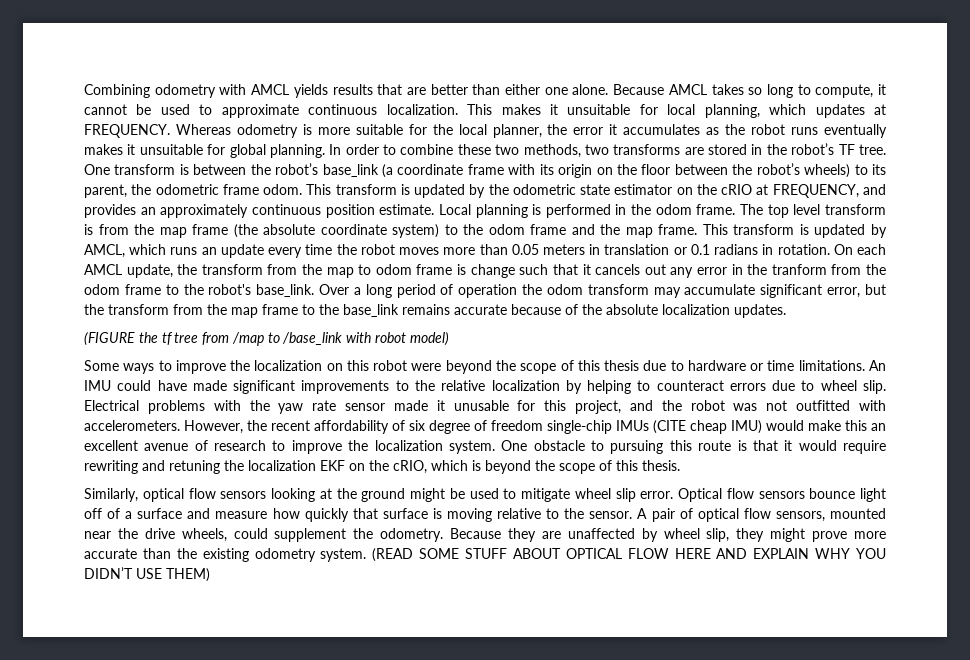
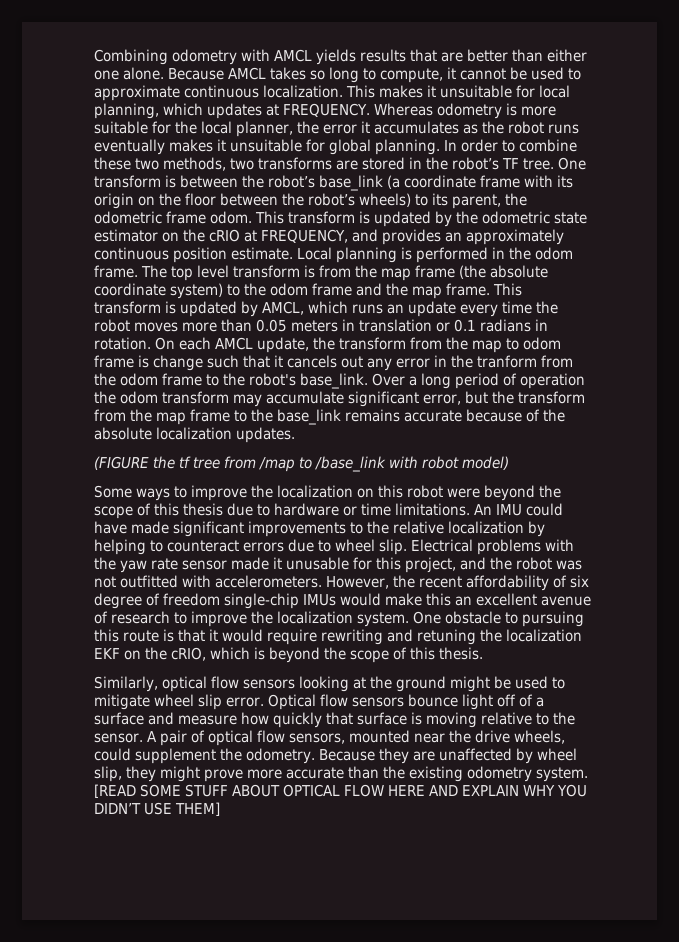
- However, the recent affordability of six degree of freedom single-chip IMUs (CITE cheap IMU) would make this an excellent avenue of research to improve the localization system.
+ However, the recent affordability of six degree of freedom single-chip IMUs would make this an excellent avenue of research to improve the localization system.
- (READ SOME STUFF ABOUT OPTICAL FLOW HERE AND EXPLAIN WHY YOU DIDN’T USE THEM)
+ [READ SOME STUFF ABOUT OPTICAL FLOW HERE AND EXPLAIN WHY YOU DIDN’T USE THEM]

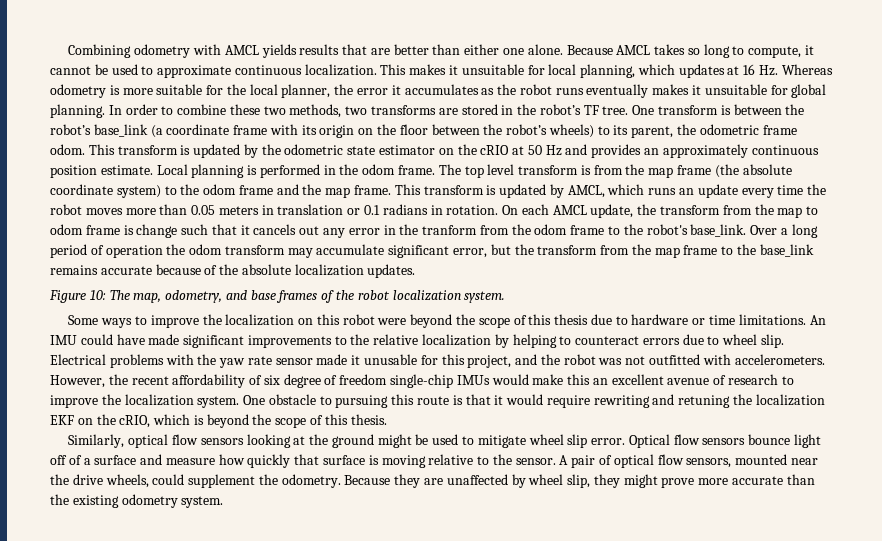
- This makes it unsuitable for local planning, which updates at FREQUENCY. Whereas odometry is more suitable for the local planner, the error it accumulates as the robot runs eventually makes it unsuitable for global planning.
+ This makes it unsuitable for local planning, which updates at 16 Hz. Whereas odometry is more suitable for the local planner, the error it accumulates as the robot runs eventually makes it unsuitable for global planning.
- This transform is updated by the odometric state estimator on the cRIO at FREQUENCY, and provides an approximately continuous position estimate.
+ This transform is updated by the odometric state estimator on the cRIO at 50 Hz and provides an approximately continuous position estimate.
- (FIGURE the tf tree from /map to /base_link with robot model)
+ Figure 10: The map, odometry, and base frames of the robot localization system.
- [READ SOME STUFF ABOUT OPTICAL FLOW HERE AND EXPLAIN WHY YOU DIDN’T USE THEM]

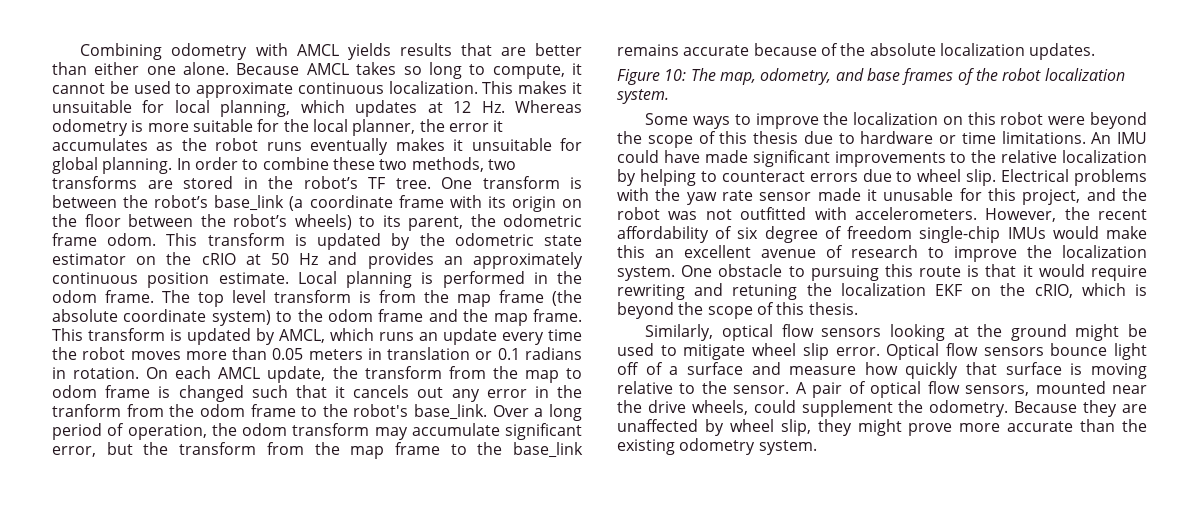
- This makes it unsuitable for local planning, which updates at 16 Hz. Whereas odometry is more suitable for the local planner, the error it accumulates as the robot runs eventually makes it unsuitable for global planning.
+ This makes it unsuitable for local planning, which updates at 12 Hz. Whereas odometry is more suitable for the local planner, the error it accumulates as the robot runs eventually makes it unsuitable for global planning.
- On each AMCL update, the transform from the map to odom frame is change such that it cancels out any error in the tranform from the odom frame to the robot's base_link.
+ On each AMCL update, the transform from the map to odom frame is changed such that it cancels out any error in the tranform from the odom frame to the robot's base_link.
- Over a long period of operation the odom transform may accumulate significant error, but the transform from the map frame to the base_link remains accurate because of the absolute localization updates.
+ Over a long period of operation, the odom transform may accumulate significant error, but the transform from the map frame to the base_link remains accurate because of the absolute localization updates.

